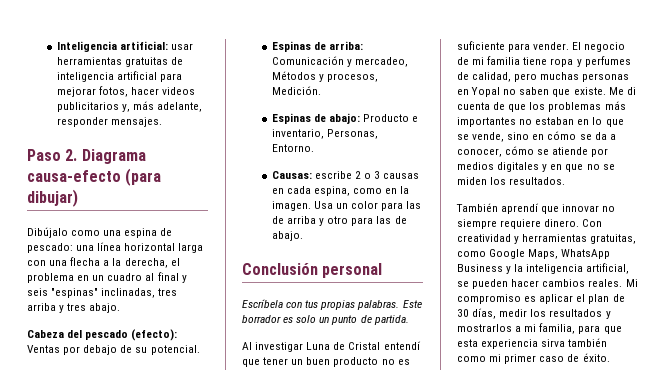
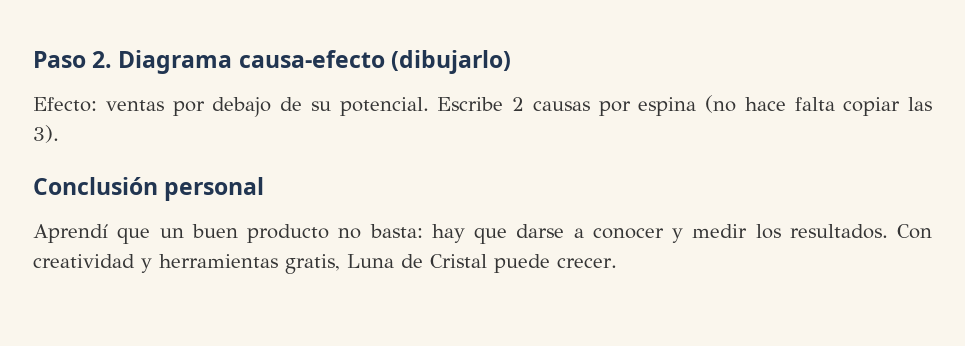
- Inteligencia artificial: usar herramientas gratuitas de inteligencia artificial para mejorar fotos, hacer videos publicitarios y, más adelante, responder mensajes.
- Paso 2. Diagrama causa-efecto (para dibujar)
- Dibújalo como una espina de pescado: una línea horizontal larga con una flecha a la derecha, el problema en un cuadro al final y seis "espinas" inclinadas, tres arriba y tres abajo.
- Cabeza del pescado (efecto): Ventas por debajo de su potencial.
- Espinas de arriba: Comunicación y mercadeo, Métodos y procesos, Medición.
- Espinas de abajo: Producto e inventario, Personas, Entorno.
- Causas: escribe 2 o 3 causas en cada espina, como en la imagen. Usa un color para las de arriba y otro para las de abajo.
+ Paso 2. Diagrama causa-efecto (dibujarlo)
+ Efecto: ventas por debajo de su potencial. Escribe 2 causas por espina (no hace falta copiar las 3).
  Conclusión personal
- Escríbela con tus propias palabras. Este borrador es solo un punto de partida.
- Al investigar Luna de Cristal entendí que tener un buen producto no es suficiente para vender. El negocio de mi familia tiene ropa y perfumes de calidad, pero muchas personas en Yopal no saben que existe. Me di cuenta de que los problemas más importantes no estaban en lo que se vende, sino en cómo se da a conocer, cómo se atiende por medios digitales y en que no se miden los resultados.
- También aprendí que innovar no siempre requiere dinero. Con creatividad y herramientas gratuitas, como Google Maps, WhatsApp Business y la inteligencia artificial, se pueden hacer cambios reales. Mi compromiso es aplicar el plan de 30 días, medir los resultados y mostrarlos a mi familia, para que esta experiencia sirva también como mi primer caso de éxito.
+ Aprendí que un buen producto no basta: hay que darse a conocer y medir los resultados. Con creatividad y herramientas gratis, Luna de Cristal puede crecer.

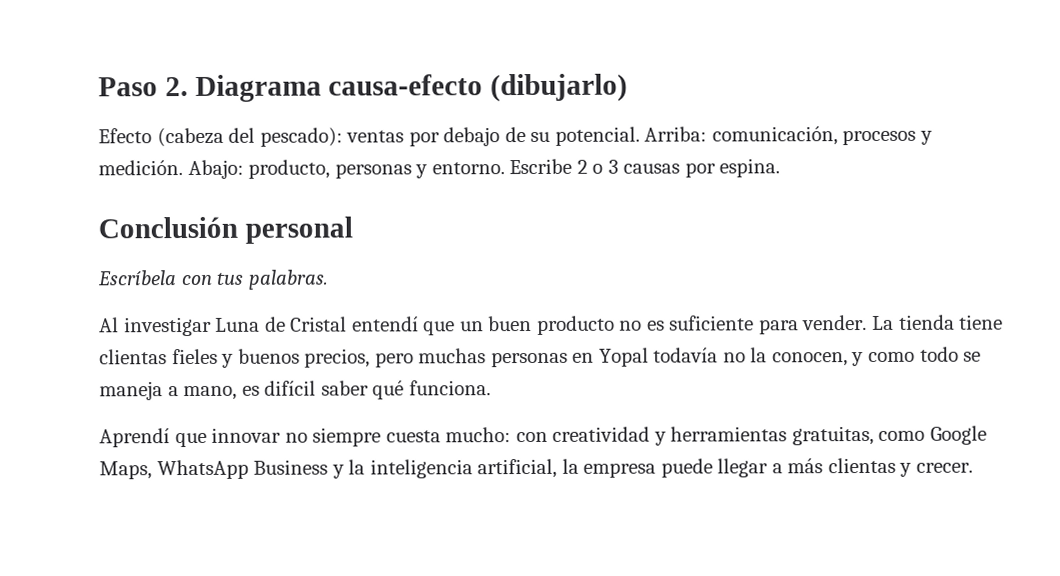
- Efecto: ventas por debajo de su potencial.
+ Efecto (cabeza del pescado): ventas por debajo de su potencial.
- Escribe 2 causas por espina (no hace falta copiar las 3).
+ Arriba: comunicación, procesos y medición. Abajo: producto, personas y entorno. Escribe 2 o 3 causas por espina.
  Conclusión personal
- Aprendí que un buen producto no basta: hay que darse a conocer y medir los resultados. Con creatividad y herramientas gratis, Luna de Cristal puede crecer.
+ Escríbela con tus palabras.
+ Al investigar Luna de Cristal entendí que un buen producto no es suficiente para vender. La tienda tiene clientas fieles y buenos precios, pero muchas personas en Yopal todavía no la conocen, y como todo se maneja a mano, es difícil saber qué funciona.
+ Aprendí que innovar no siempre cuesta mucho: con creatividad y herramientas gratuitas, como Google Maps, WhatsApp Business y la inteligencia artificial, la empresa puede llegar a más clientas y crecer.

